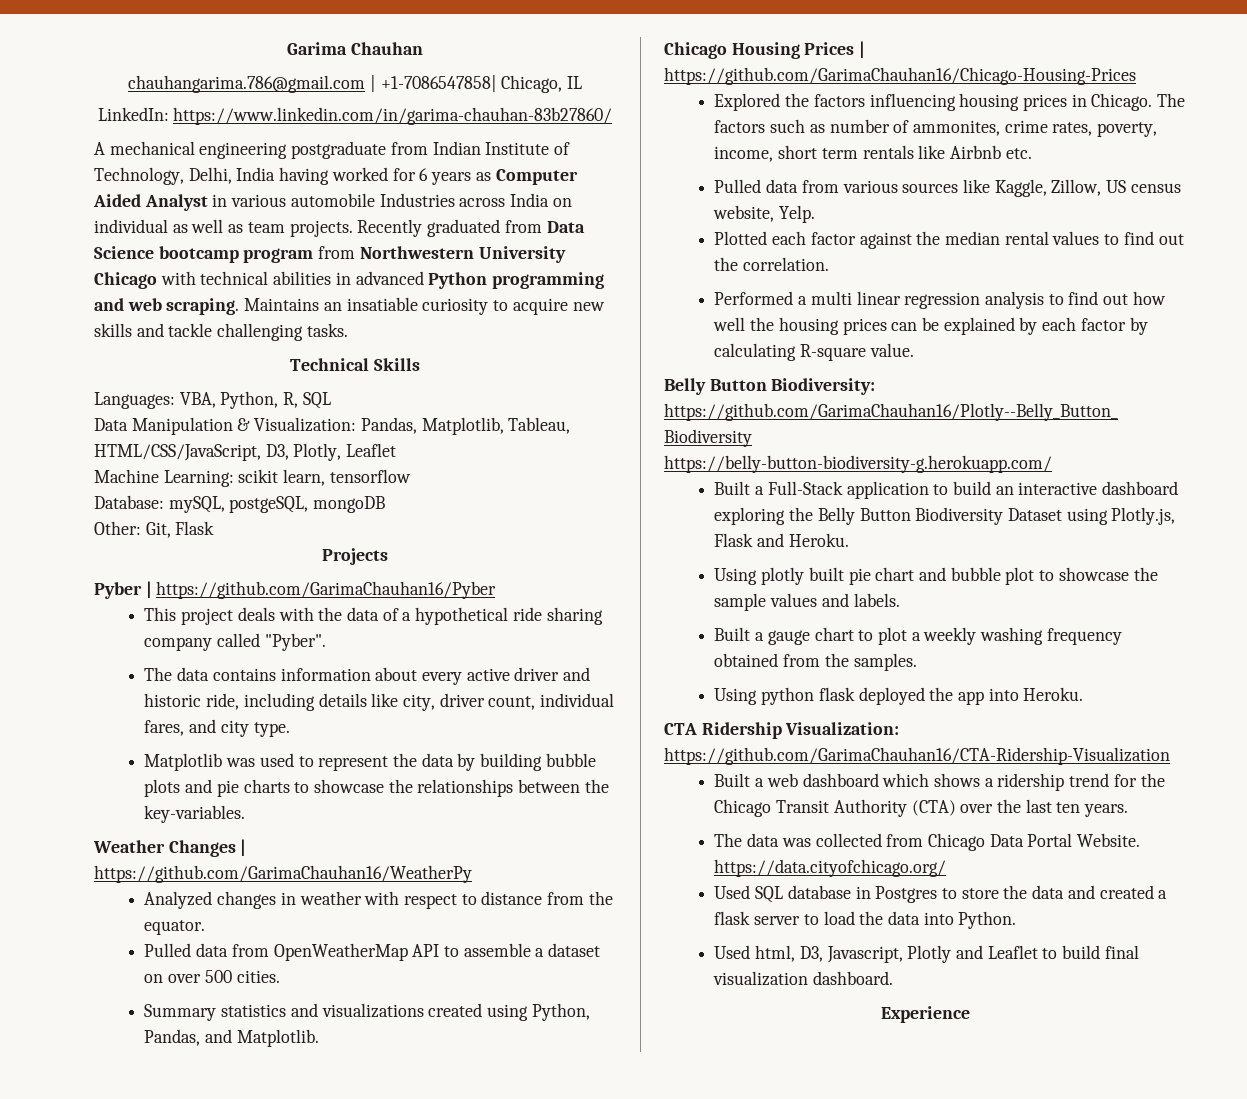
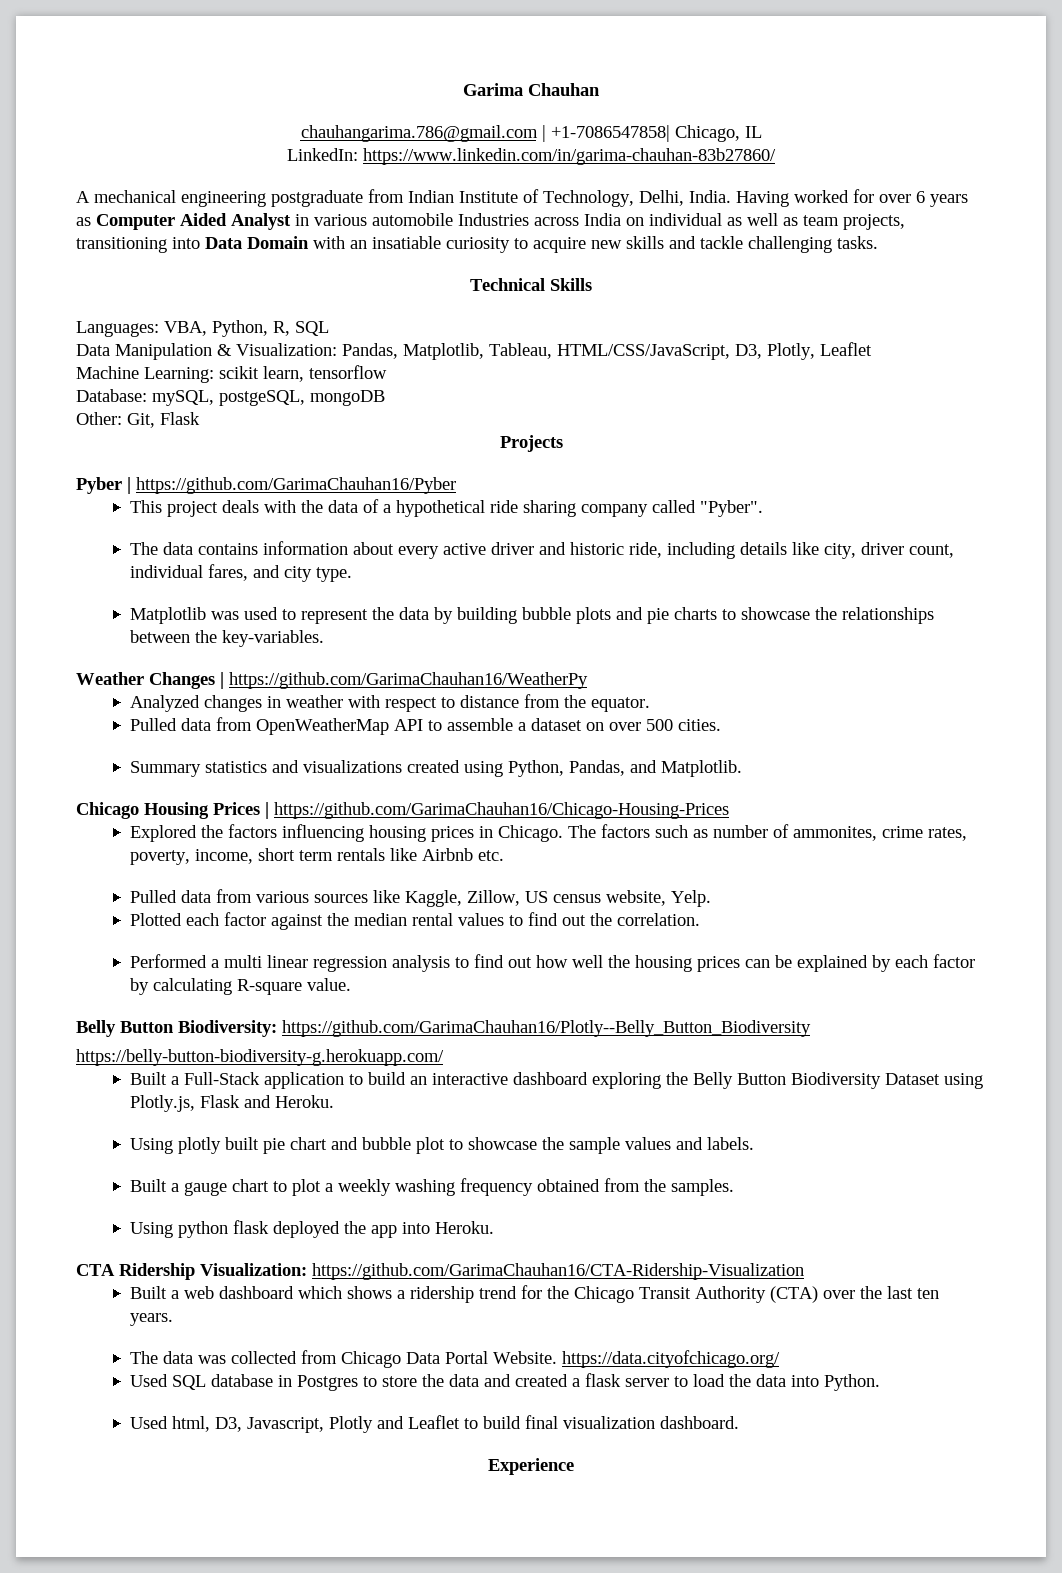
- A mechanical engineering postgraduate from Indian Institute of Technology, Delhi, India having worked for 6 years as Computer Aided Analyst in various automobile Industries across India on individual as well as team projects. Recently graduated from Data Science bootcamp program from Northwestern University Chicago with technical abilities in advanced Python programming and web scraping. Maintains an insatiable curiosity to acquire new skills and tackle challenging tasks.
+ A mechanical engineering postgraduate from Indian Institute of Technology, Delhi, India. Having worked for over 6 years as Computer Aided Analyst in various automobile Industries across India on individual as well as team projects, transitioning into Data Domain with an insatiable curiosity to acquire new skills and tackle challenging tasks.

